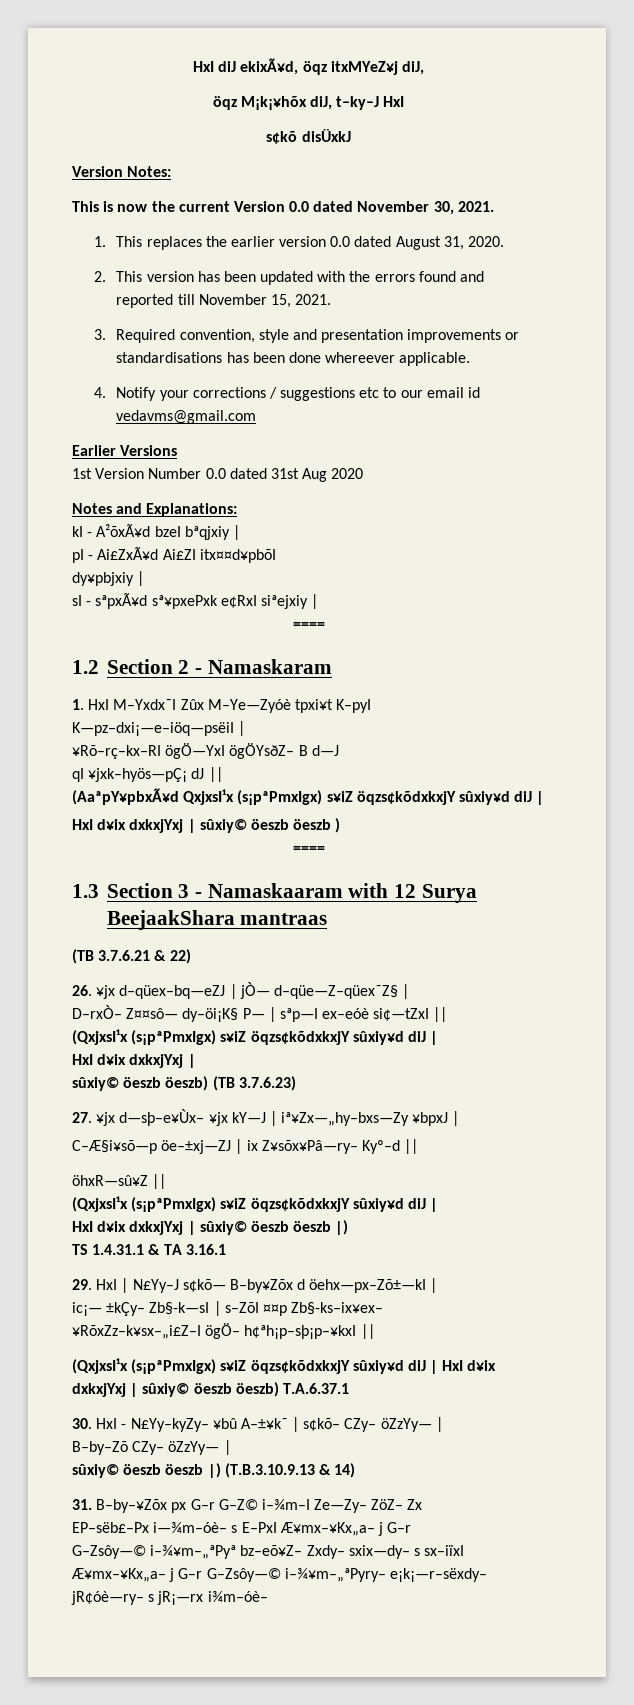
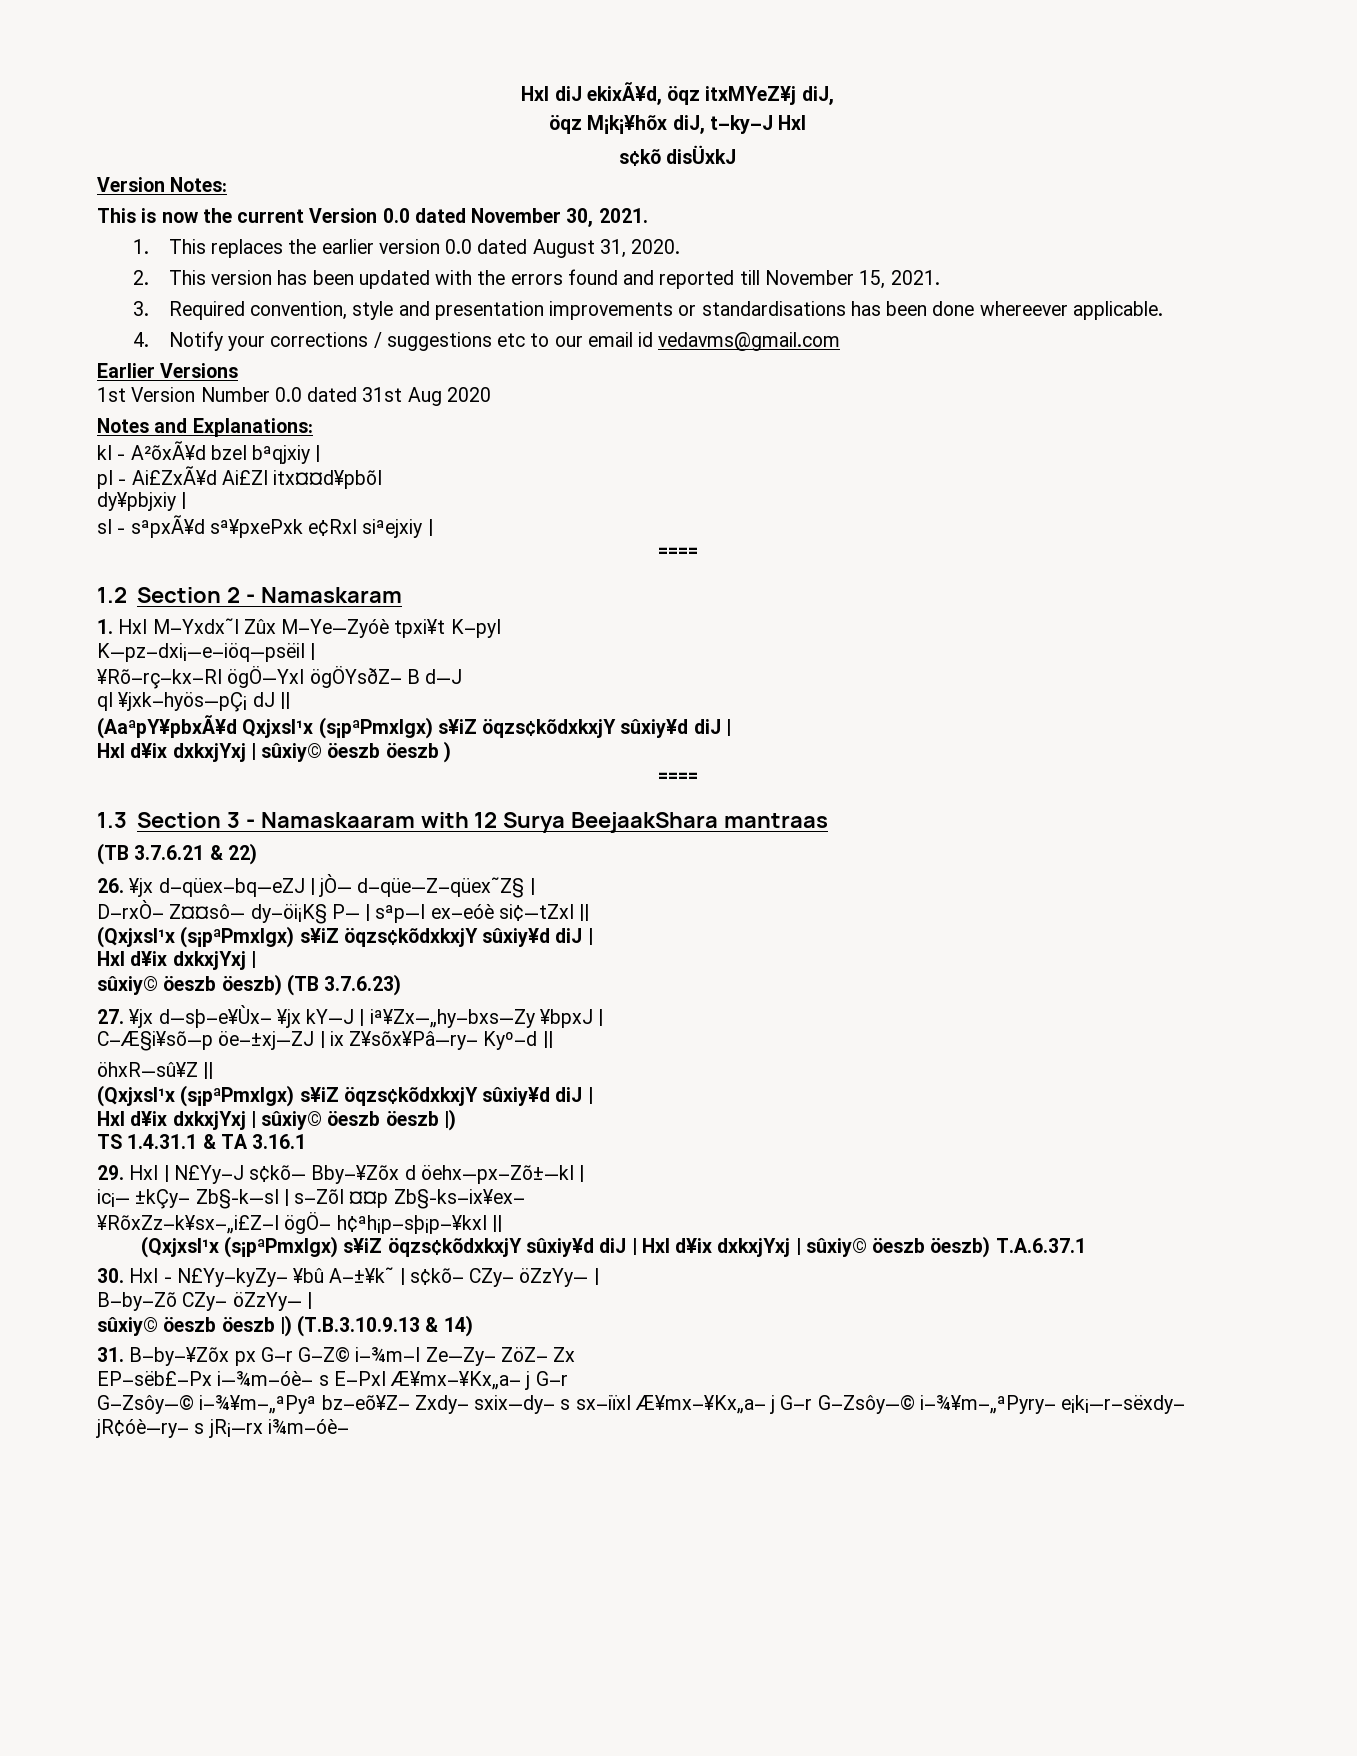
- 29. HxI | N£Yy–J s¢kõ— B–by¥Zõx d öehx—px–Zõ±—kI |
+ 29. HxI | N£Yy–J s¢kõ— Bby–¥Zõx d öehx—px–Zõ±—kI |

